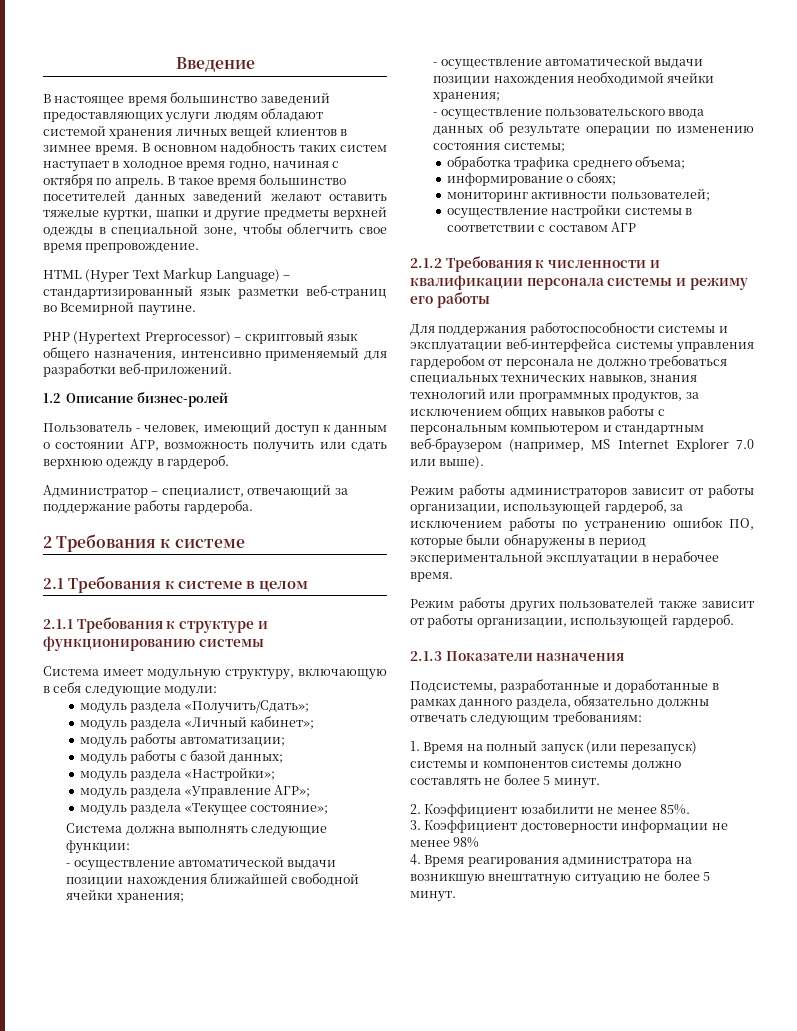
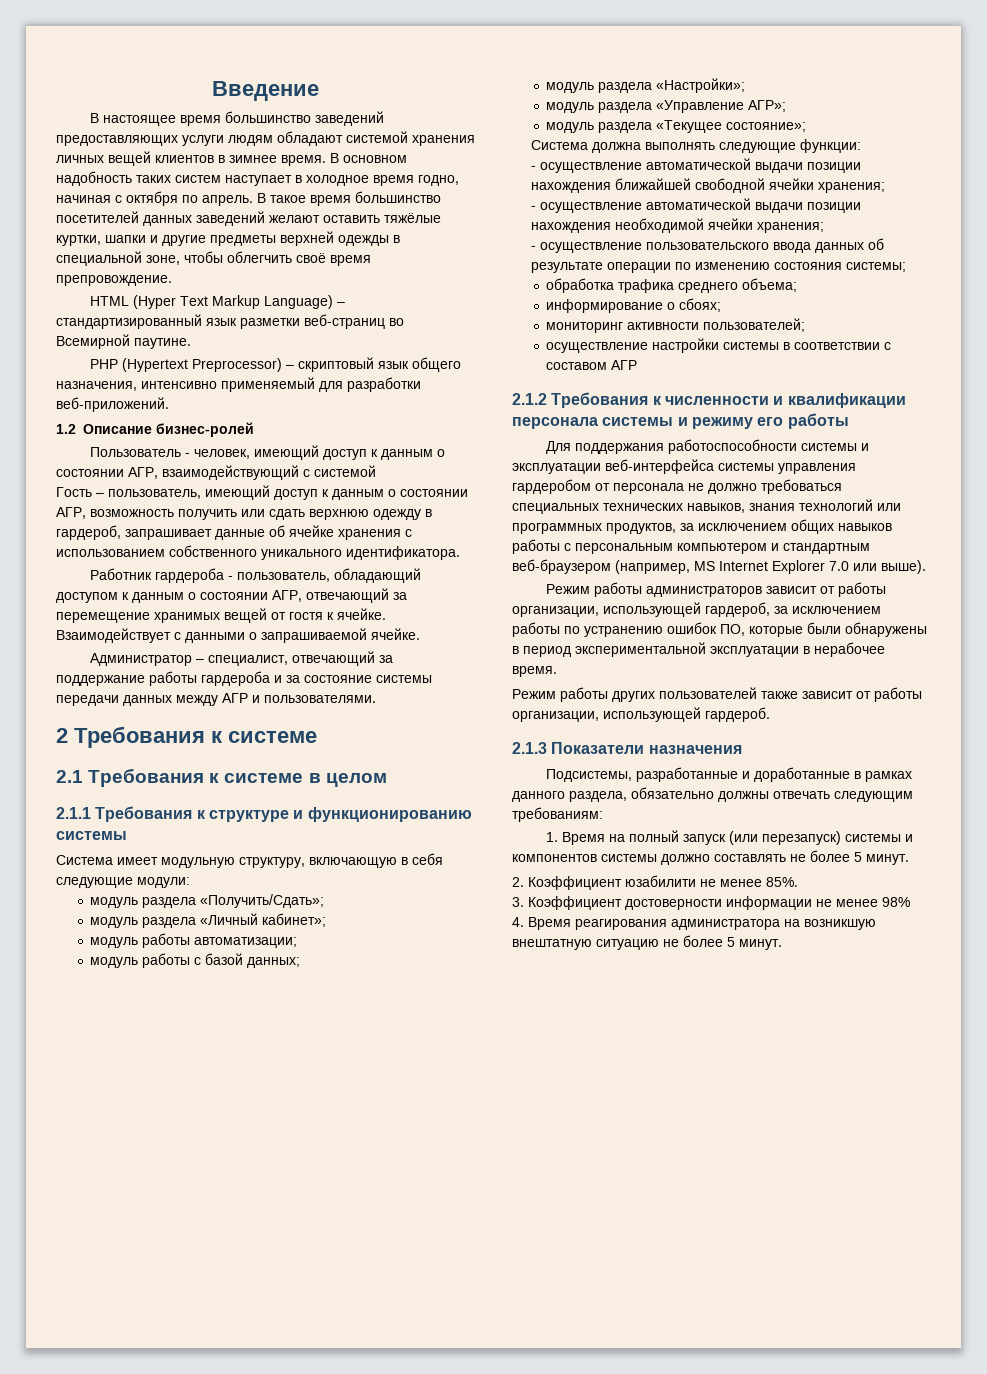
- В такое время большинство посетителей данных заведений желают оставить тяжелые куртки, шапки и другие предметы верхней одежды в специальной зоне, чтобы облегчить свое время препровождение.
+ В такое время большинство посетителей данных заведений желают оставить тяжёлые куртки, шапки и другие предметы верхней одежды в специальной зоне, чтобы облегчить своё время препровождение.
- Пользователь - человек, имеющий доступ к данным о состоянии АГР, возможность получить или сдать верхнюю одежду в гардероб.
+ Пользователь - человек, имеющий доступ к данным о состоянии АГР, взаимодействующий с системой
+ Гость – пользователь, имеющий доступ к данным о состоянии АГР, возможность получить или сдать верхнюю одежду в гардероб, запрашивает данные об ячейке хранения с использованием собственного уникального идентификатора.
+ Работник гардероба - пользователь, обладающий доступом к данным о состоянии АГР, отвечающий за перемещение хранимых вещей от гостя к ячейке. Взаимодействует с данными о запрашиваемой ячейке.
- Администратор – специалист, отвечающий за поддержание работы гардероба.
+ Администратор – специалист, отвечающий за поддержание работы гардероба и за состояние системы передачи данных между АГР и пользователями.

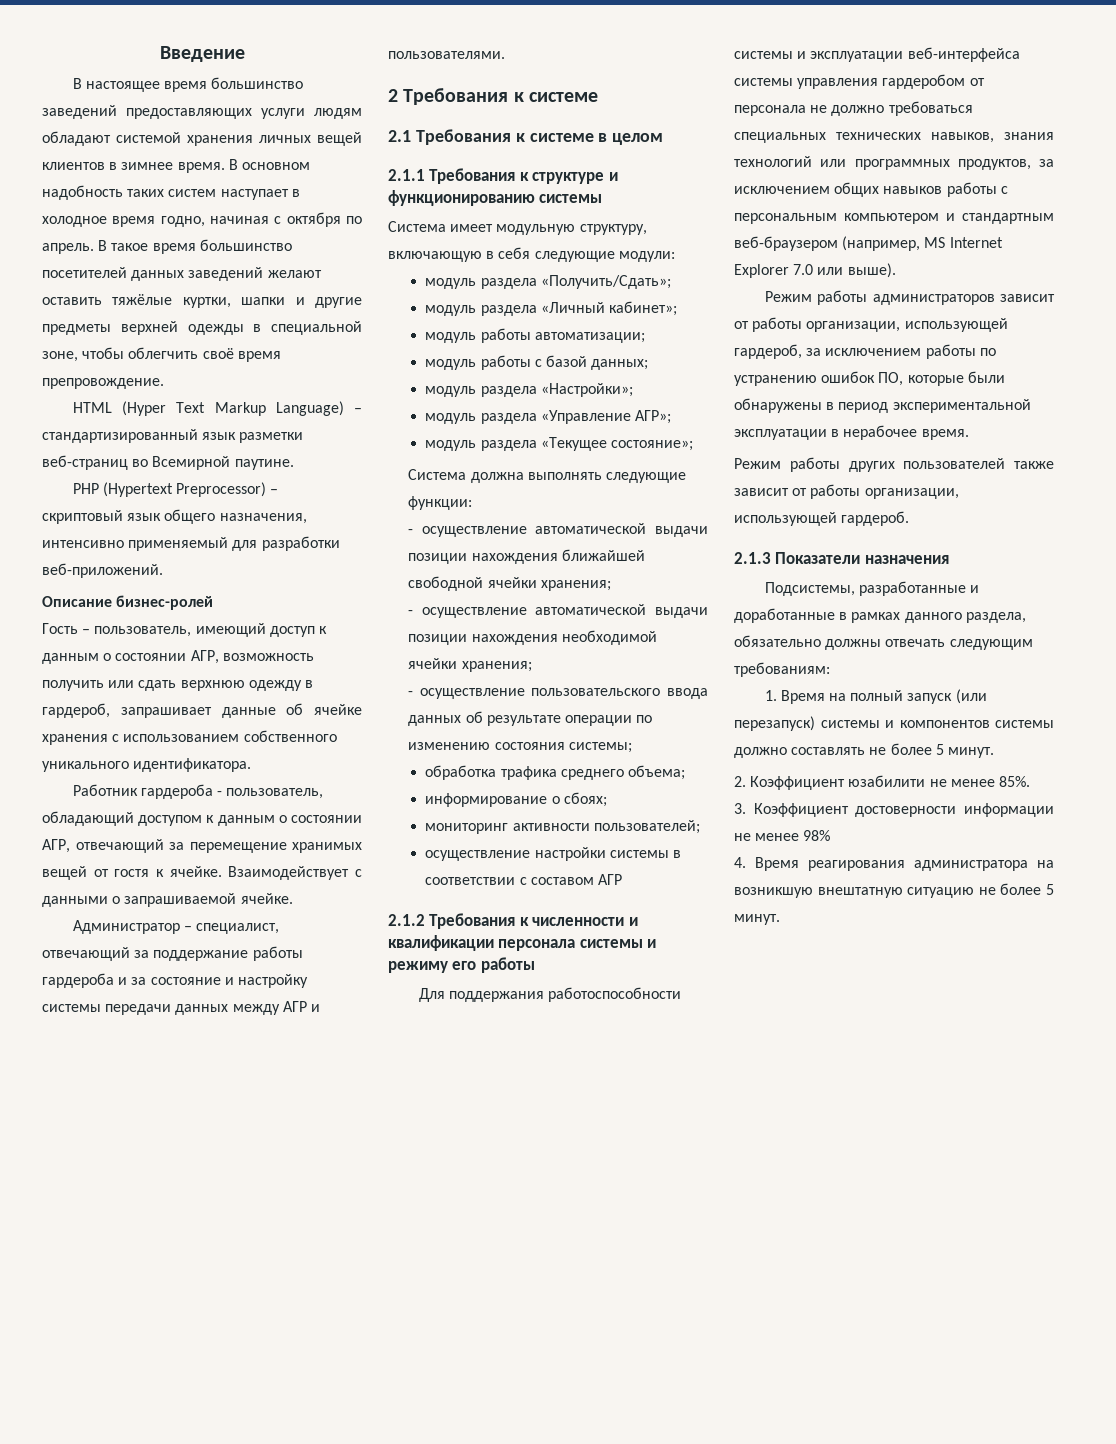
- 1.2 Описание бизнес-ролей
+ Описание бизнес-ролей
- Пользователь - человек, имеющий доступ к данным о состоянии АГР, взаимодействующий с системой
- Администратор – специалист, отвечающий за поддержание работы гардероба и за состояние системы передачи данных между АГР и пользователями.
+ Администратор – специалист, отвечающий за поддержание работы гардероба и за состояние и настройку системы передачи данных между АГР и пользователями.

